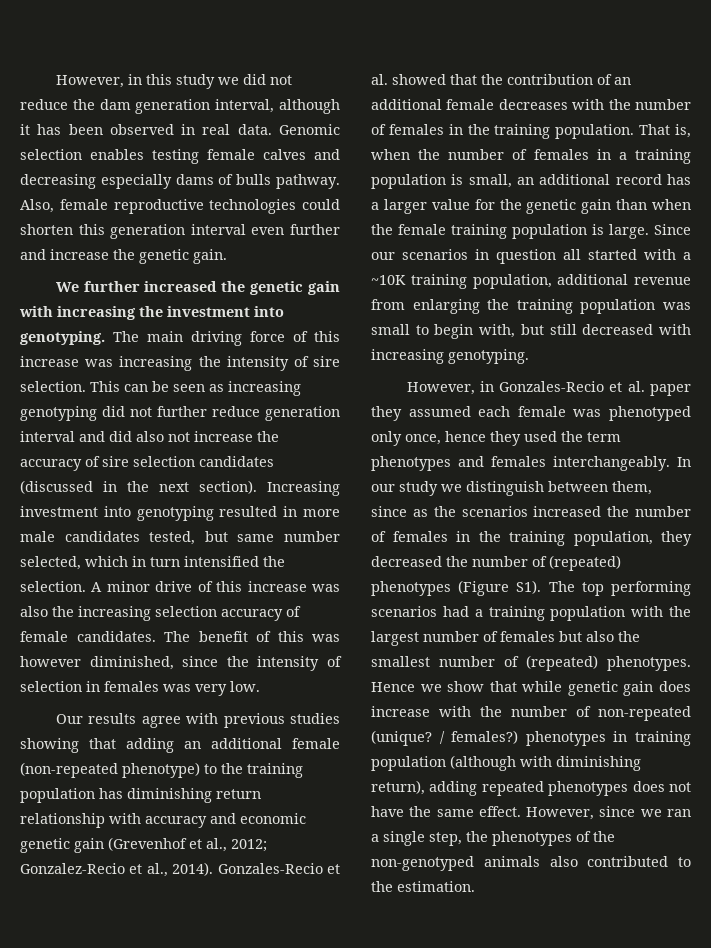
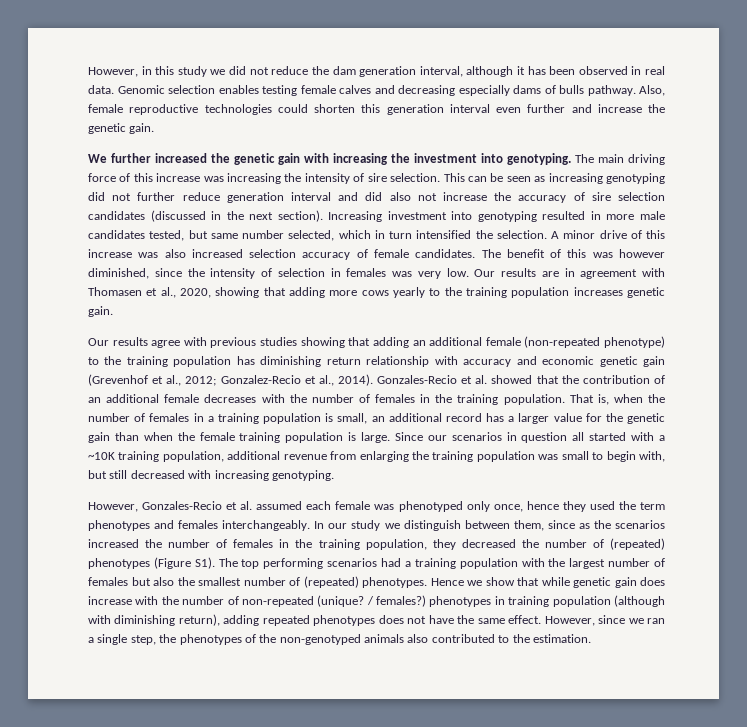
- A minor drive of this increase was also the increasing selection accuracy of female candidates.
+ A minor drive of this increase was also increased selection accuracy of female candidates.
+ Our results are in agreement with Thomasen et al., 2020, showing that adding more cows yearly to the training population increases genetic gain.
- However, in Gonzales-Recio et al. paper they assumed each female was phenotyped only once, hence they used the term phenotypes and females interchangeably.
+ However, Gonzales-Recio et al. assumed each female was phenotyped only once, hence they used the term phenotypes and females interchangeably.

